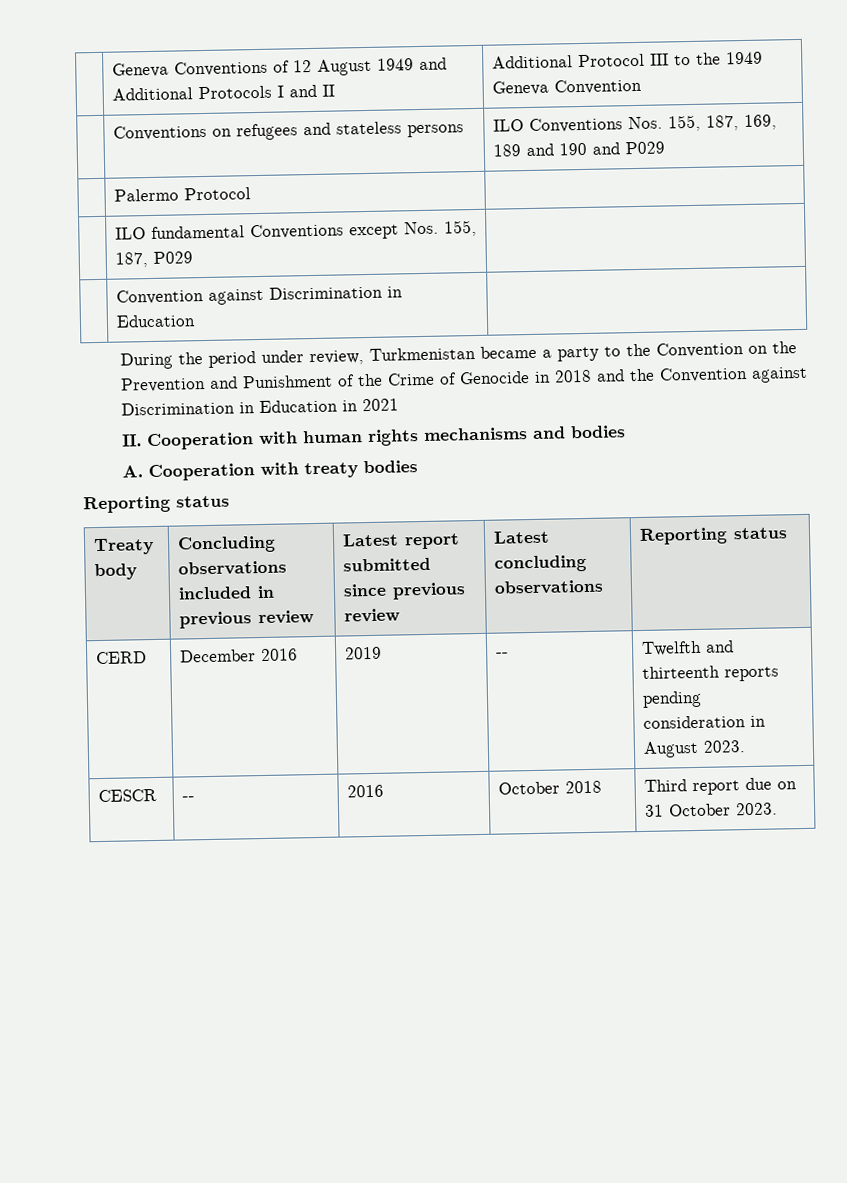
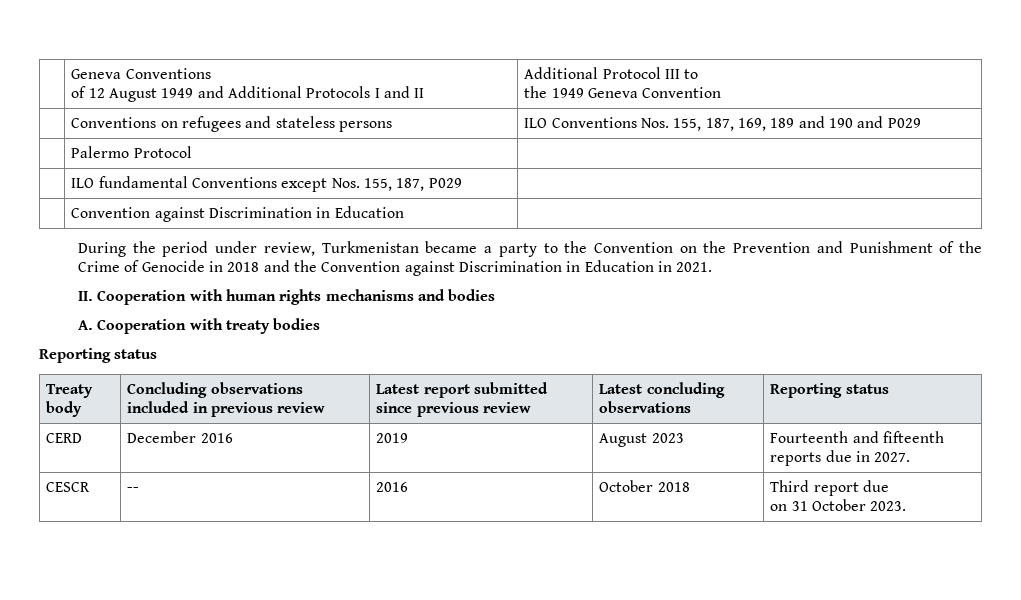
- | Geneva Conventions of 12 August 1949 and Additional Protocols I and II | Additional Protocol III to the 1949 Geneva Convention
+ | Geneva Conventions
+ of 12 August 1949 and Additional Protocols I and II | Additional Protocol III to
+ the 1949 Geneva Convention
- During the period under review, Turkmenistan became a party to the Convention on the Prevention and Punishment of the Crime of Genocide in 2018 and the Convention against Discrimination in Education in 2021
+ During the period under review, Turkmenistan became a party to the Convention on the Prevention and Punishment of the Crime of Genocide in 2018 and the Convention against Discrimination in Education in 2021.
- CERD | December 2016 | 2019 | -- | Twelfth and thirteenth reports pending consideration in August 2023.
+ CERD | December 2016 | 2019 | August 2023 | Fourteenth and fifteenth reports due in 2027.
- CESCR | -- | 2016 | October 2018 | Third report due on 31 October 2023.
+ CESCR | -- | 2016 | October 2018 | Third report due
+ on 31 October 2023.

